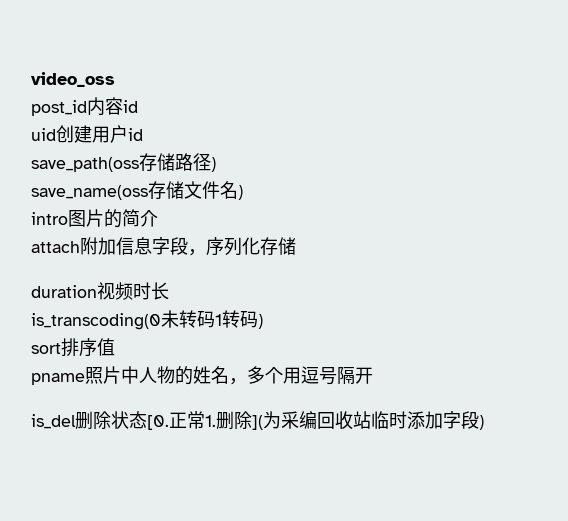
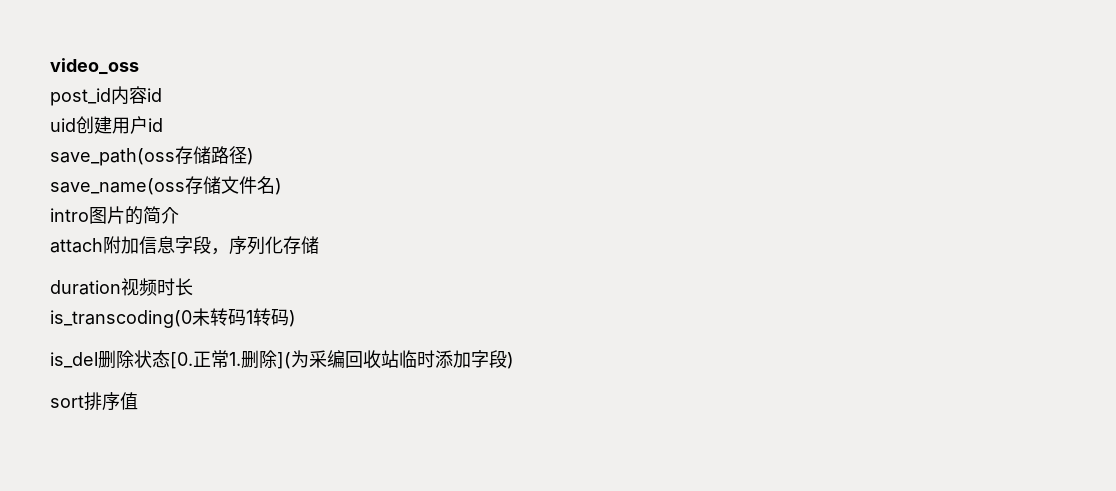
- sort排序值
- pname照片中人物的姓名，多个用逗号隔开
+ sort排序值

